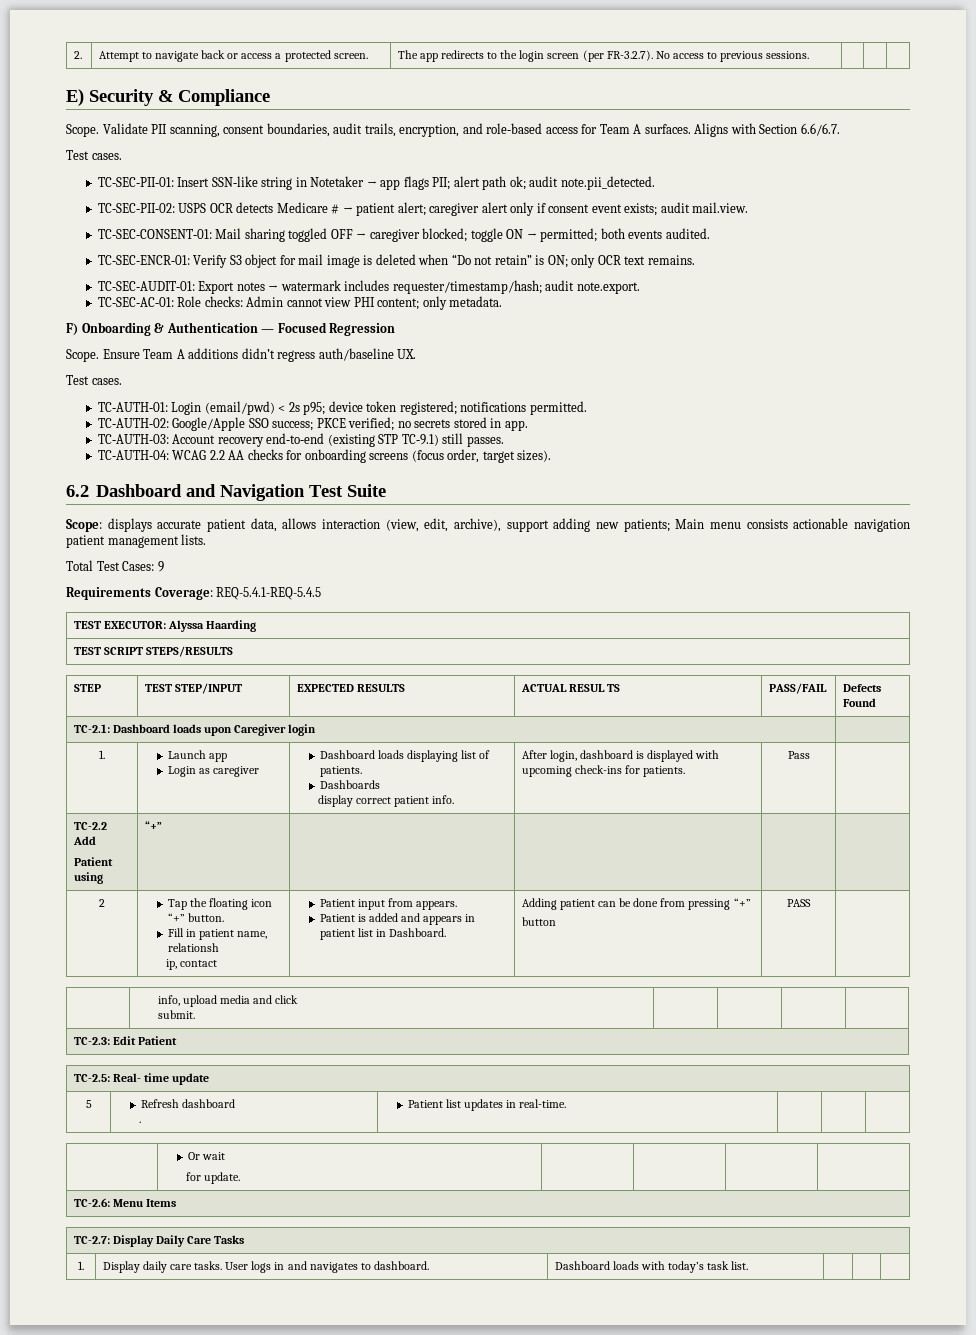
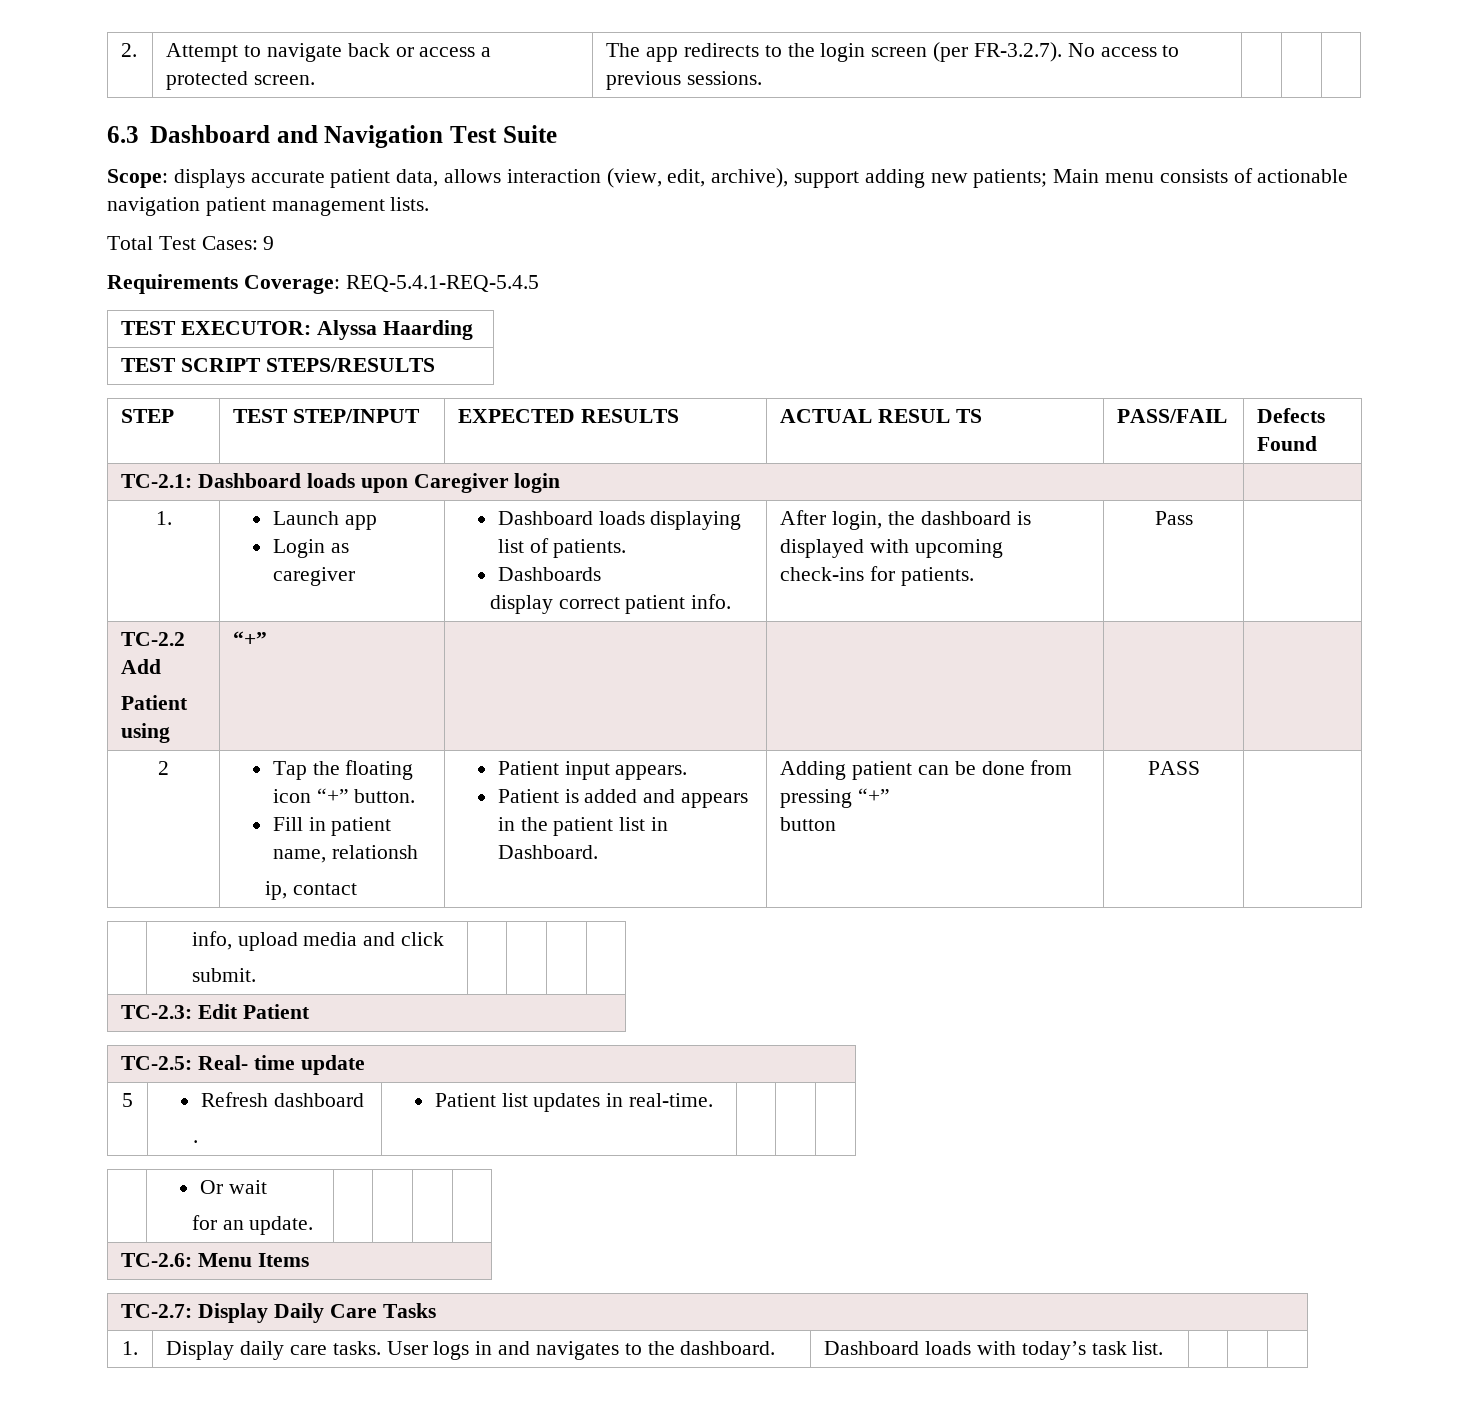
- E) Security & Compliance
- Scope. Validate PII scanning, consent boundaries, audit trails, encryption, and role‑based access for Team A surfaces. Aligns with Section 6.6/6.7.
- Test cases.
- TC‑SEC‑PII‑01: Insert SSN‑like string in Notetaker → app flags PII; alert path ok; audit note.pii_detected.
- TC‑SEC‑PII‑02: USPS OCR detects Medicare # → patient alert; caregiver alert only if consent event exists; audit mail.view.
- TC‑SEC‑CONSENT‑01: Mail sharing toggled OFF → caregiver blocked; toggle ON → permitted; both events audited.
- TC‑SEC‑ENCR‑01: Verify S3 object for mail image is deleted when “Do not retain” is ON; only OCR text remains.
- TC‑SEC‑AUDIT‑01: Export notes → watermark includes requester/timestamp/hash; audit note.export.
- TC‑SEC‑AC‑01: Role checks: Admin cannot view PHI content; only metadata.
- F) Onboarding & Authentication — Focused Regression
- Scope. Ensure Team A additions didn’t regress auth/baseline UX.
- Test cases.
- TC‑AUTH‑01: Login (email/pwd) < 2s p95; device token registered; notifications permitted.
- TC‑AUTH‑02: Google/Apple SSO success; PKCE verified; no secrets stored in app.
- TC‑AUTH‑03: Account recovery end‑to‑end (existing STP TC‑9.1) still passes.
- TC‑AUTH‑04: WCAG 2.2 AA checks for onboarding screens (focus order, target sizes).
- 6.2 Dashboard and Navigation Test Suite
+ 6.3 Dashboard and Navigation Test Suite
- Scope: displays accurate patient data, allows interaction (view, edit, archive), support adding new patients; Main menu consists actionable navigation patient management lists.
+ Scope: displays accurate patient data, allows interaction (view, edit, archive), support adding new patients; Main menu consists of actionable navigation patient management lists.
  1. | Launch app
  Login as caregiver | Dashboard loads displaying list of patients.
  Dashboards
- display correct patient info. | After login, dashboard is displayed with upcoming check-ins for patients. | Pass |
+ display correct patient info. | After login, the dashboard is displayed with upcoming check-ins for patients. | Pass |
  2 | Tap the floating icon “+” button.
  Fill in patient name, relationsh
- ip, contact | Patient input from appears.
- Patient is added and appears in patient list in Dashboard. | Adding patient can be done from pressing “+”
+ ip, contact | Patient input appears.
+ Patient is added and appears in the patient list in Dashboard. | Adding patient can be done from pressing “+”
  | Or wait
- for update. | | | |
+ for an update. | | | |
- 1. | Display daily care tasks. User logs in and navigates to dashboard. | Dashboard loads with today’s task list. | | |
+ 1. | Display daily care tasks. User logs in and navigates to the dashboard. | Dashboard loads with today’s task list. | | |

